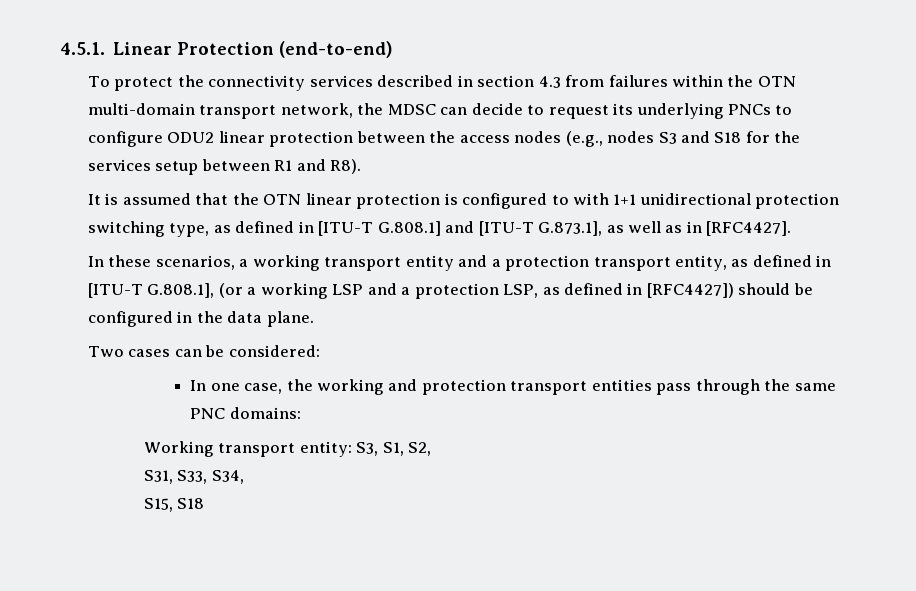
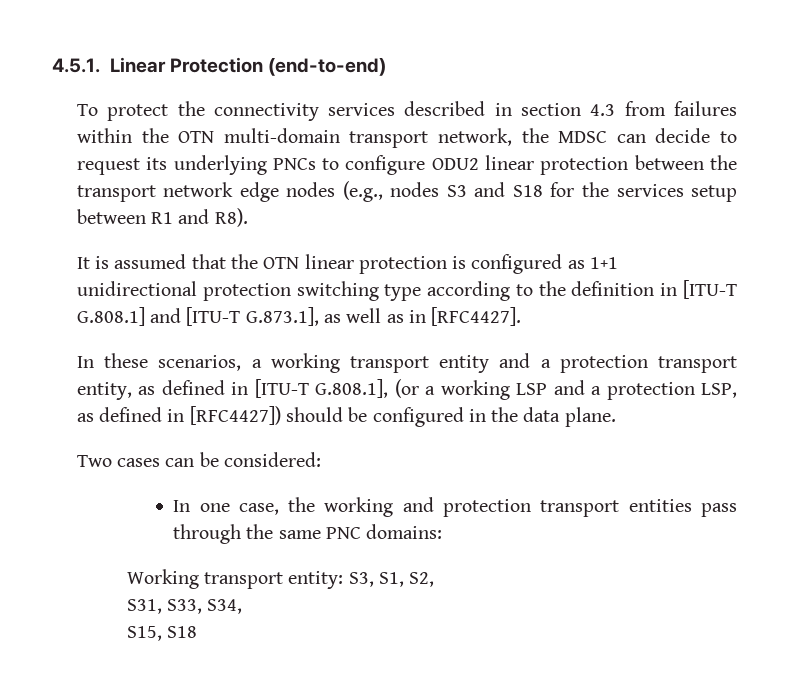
- To protect the connectivity services described in section 4.3 from failures within the OTN multi-domain transport network, the MDSC can decide to request its underlying PNCs to configure ODU2 linear protection between the access nodes (e.g., nodes S3 and S18 for the services setup between R1 and R8).
+ To protect the connectivity services described in section 4.3 from failures within the OTN multi-domain transport network, the MDSC can decide to request its underlying PNCs to configure ODU2 linear protection between the transport network edge nodes (e.g., nodes S3 and S18 for the services setup between R1 and R8).
- It is assumed that the OTN linear protection is configured to with 1+1 unidirectional protection switching type, as defined in [ITU-T G.808.1] and [ITU-T G.873.1], as well as in [RFC4427].
+ It is assumed that the OTN linear protection is configured as 1+1 unidirectional protection switching type according to the definition in [ITU-T G.808.1] and [ITU-T G.873.1], as well as in [RFC4427].

